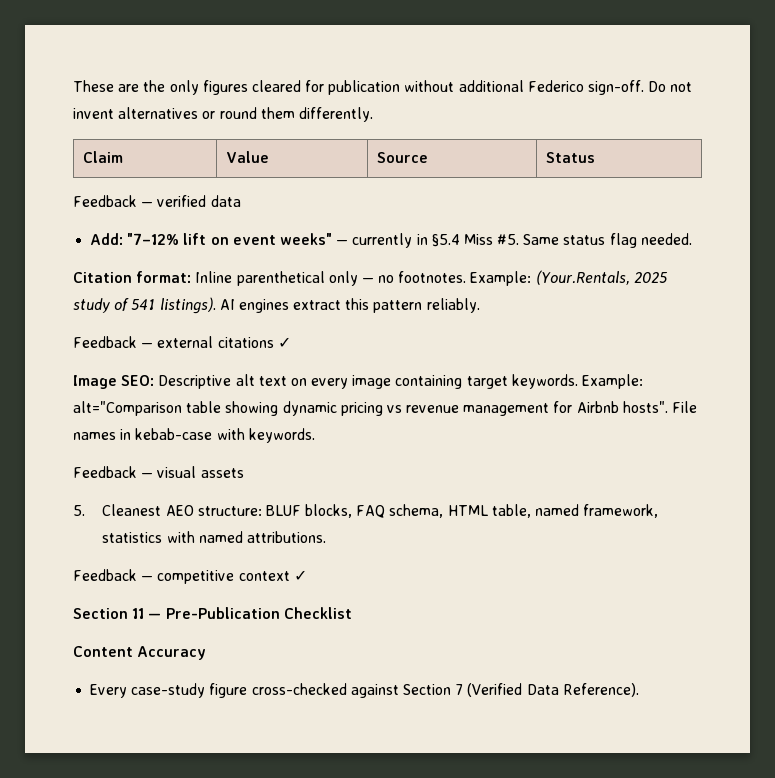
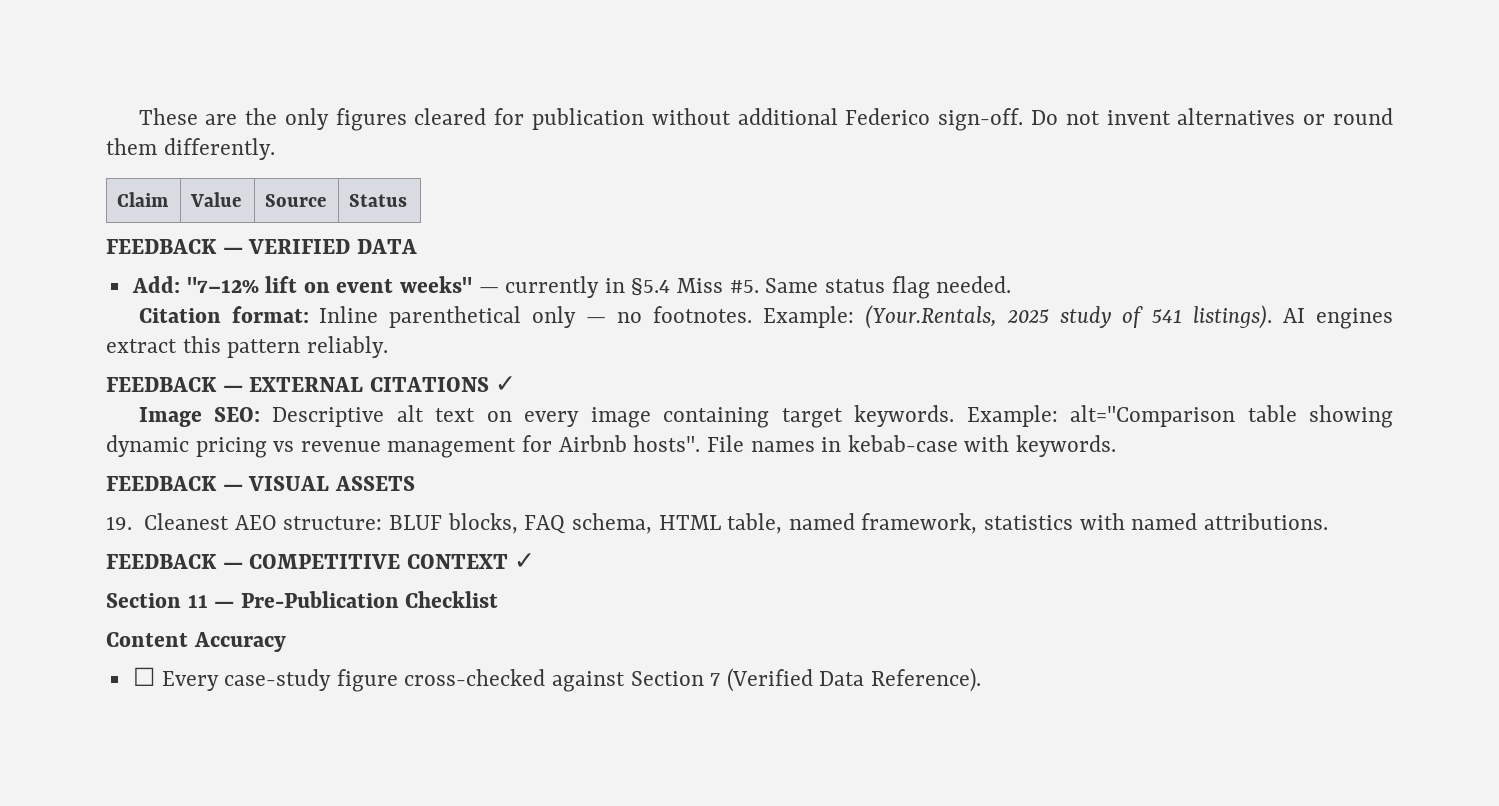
- Feedback — verified data
+ FEEDBACK — VERIFIED DATA
- Feedback — external citations ✓
+ FEEDBACK — EXTERNAL CITATIONS ✓
- Feedback — visual assets
- 5. Cleanest AEO structure: BLUF blocks, FAQ schema, HTML table, named framework, statistics with named attributions.
+ FEEDBACK — VISUAL ASSETS
+ 19. Cleanest AEO structure: BLUF blocks, FAQ schema, HTML table, named framework, statistics with named attributions.
- Feedback — competitive context ✓
+ FEEDBACK — COMPETITIVE CONTEXT ✓
- Every case-study figure cross-checked against Section 7 (Verified Data Reference).
+ ☐ Every case-study figure cross-checked against Section 7 (Verified Data Reference).

